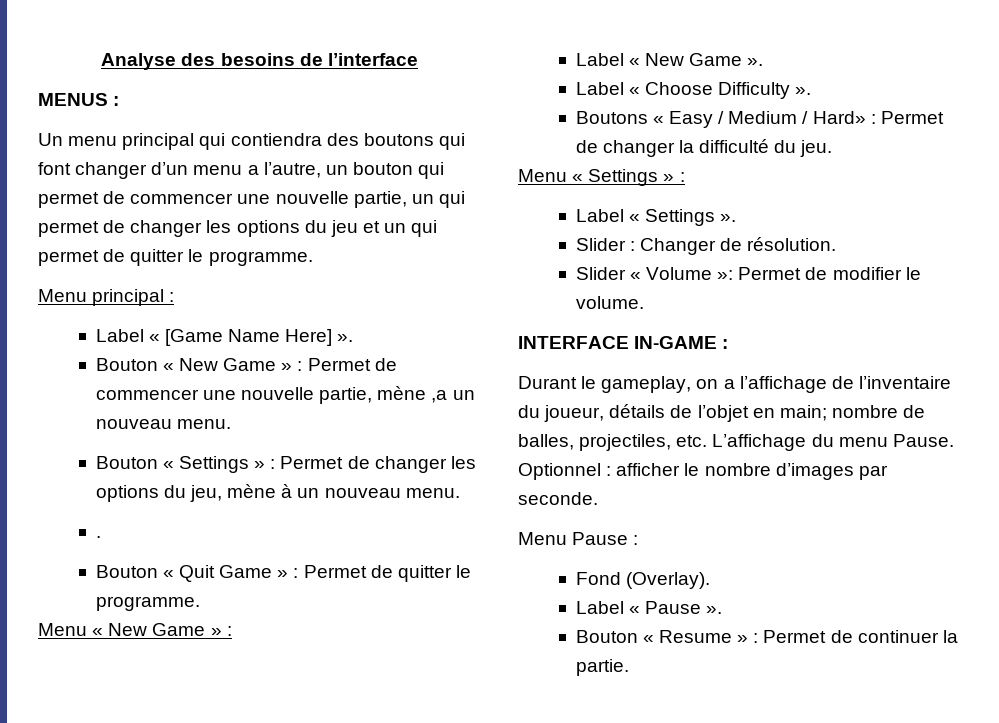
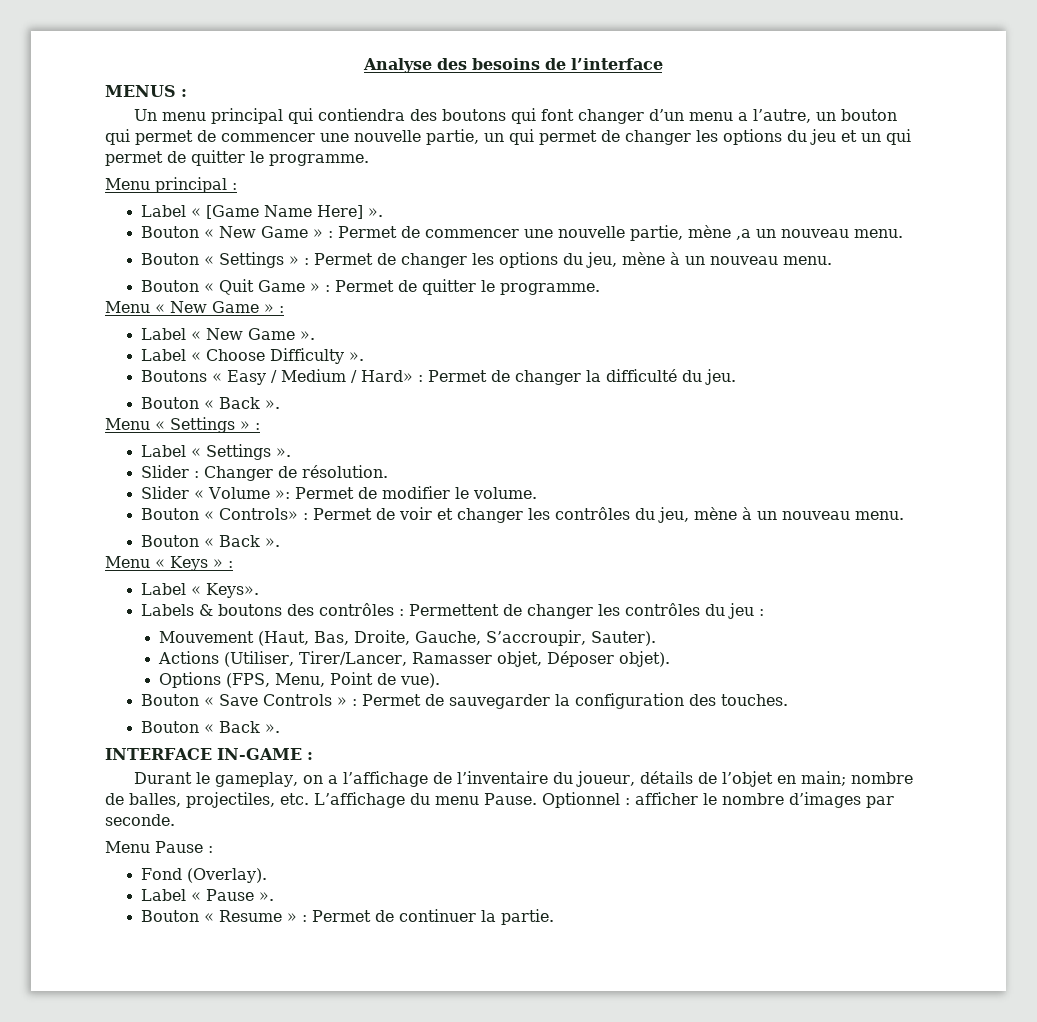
- .
  Boutons « Easy / Medium / Hard» : Permet de changer la difficulté du jeu.
+ Bouton « Back ».
+ Bouton « Controls» : Permet de voir et changer les contrôles du jeu, mène à un nouveau menu.
+ Bouton « Back ».
+ Menu « Keys » :
+ Label « Keys».
+ Labels & boutons des contrôles : Permettent de changer les contrôles du jeu :
+ Mouvement (Haut, Bas, Droite, Gauche, S’accroupir, Sauter).
+ Actions (Utiliser, Tirer/Lancer, Ramasser objet, Déposer objet).
+ Options (FPS, Menu, Point de vue).
+ Bouton « Save Controls » : Permet de sauvegarder la configuration des touches.
+ Bouton « Back ».

